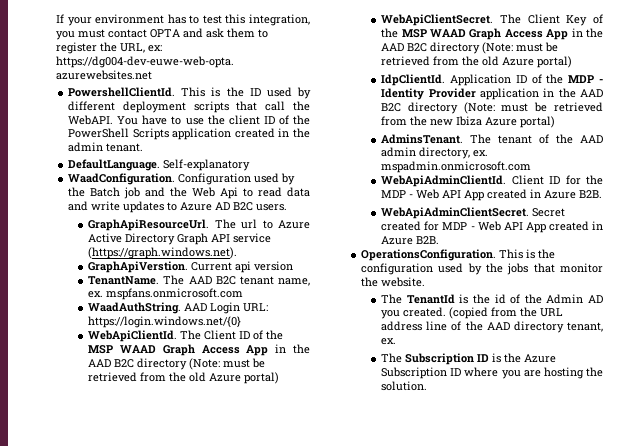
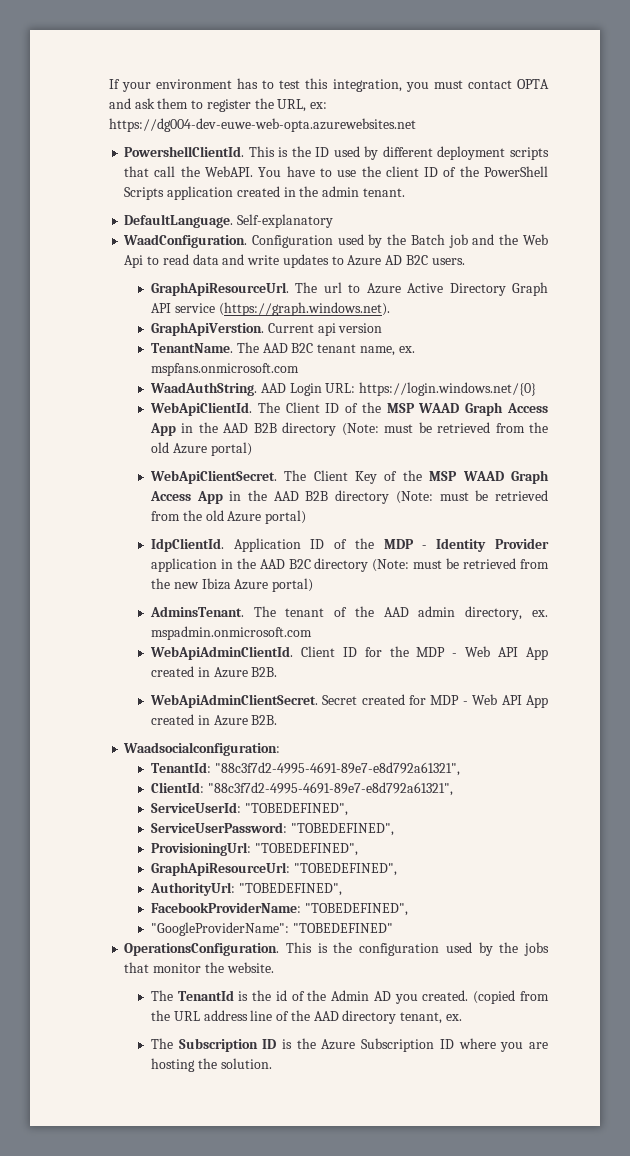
- The Client ID of the MSP WAAD Graph Access App in the AAD B2C directory (Note: must be retrieved from the old Azure portal)
+ The Client ID of the MSP WAAD Graph Access App in the AAD B2B directory (Note: must be retrieved from the old Azure portal)
- The Client Key of the MSP WAAD Graph Access App in the AAD B2C directory (Note: must be retrieved from the old Azure portal)
+ The Client Key of the MSP WAAD Graph Access App in the AAD B2B directory (Note: must be retrieved from the old Azure portal)
+ Waadsocialconfiguration:
+ TenantId: "88c3f7d2-4995-4691-89e7-e8d792a61321",
+ ClientId: "88c3f7d2-4995-4691-89e7-e8d792a61321",
+ ServiceUserId: "TOBEDEFINED",
+ ServiceUserPassword: "TOBEDEFINED",
+ ProvisioningUrl: "TOBEDEFINED",
+ GraphApiResourceUrl: "TOBEDEFINED",
+ AuthorityUrl: "TOBEDEFINED",
+ FacebookProviderName: "TOBEDEFINED",
+ "GoogleProviderName": "TOBEDEFINED"

